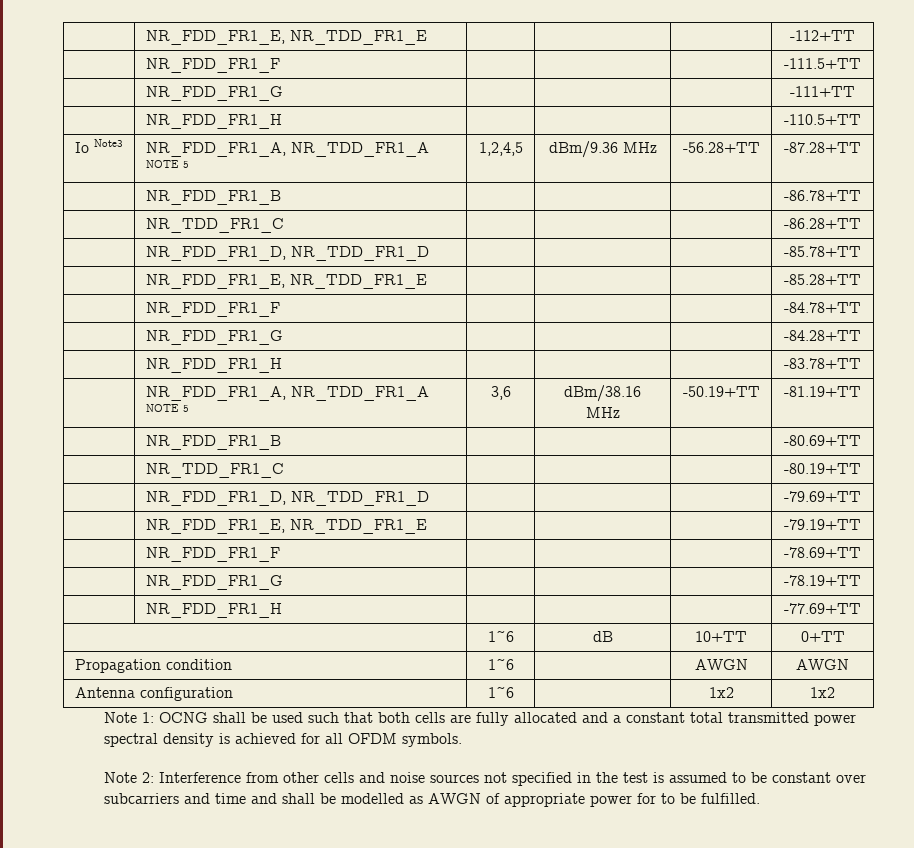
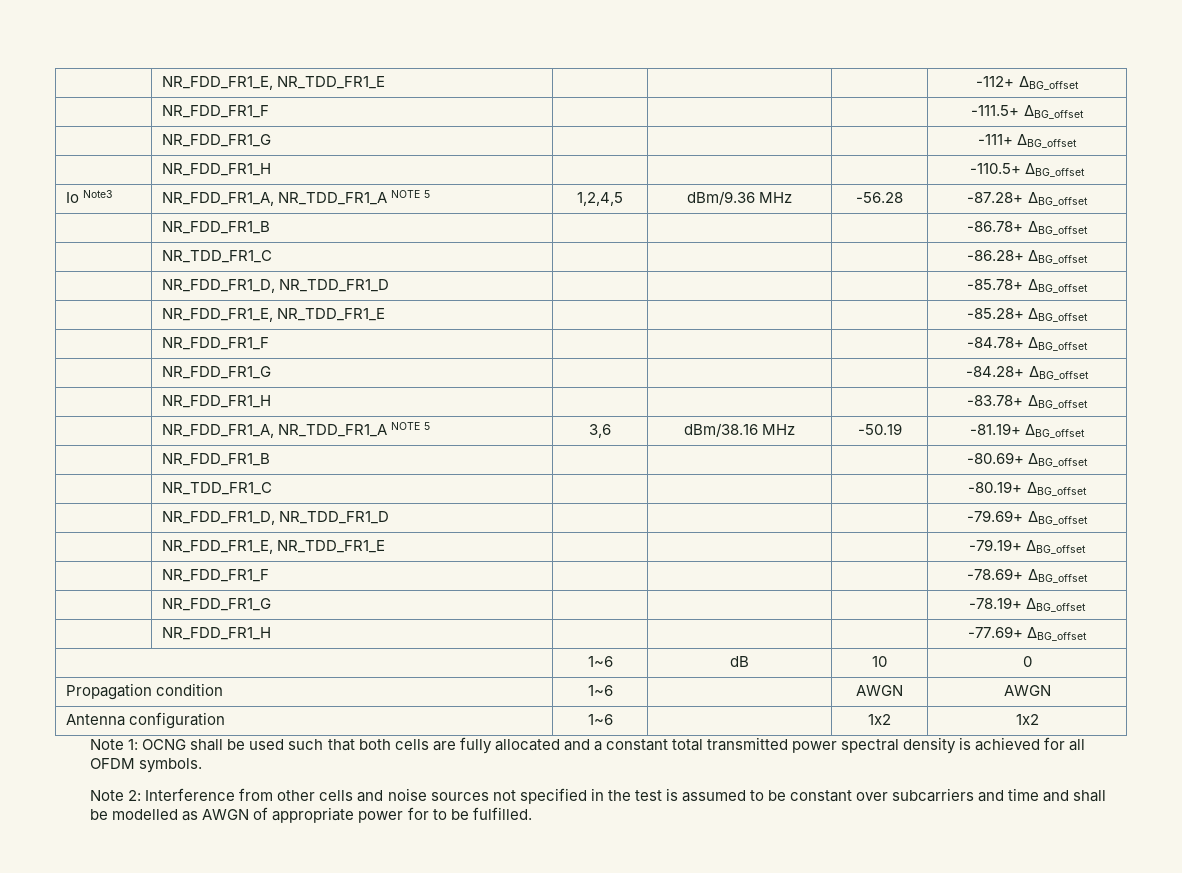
- | NR_FDD_FR1_E, NR_TDD_FR1_E | | | | -112+TT
- | NR_FDD_FR1_F | | | | -111.5+TT
- | NR_FDD_FR1_G | | | | -111+TT
- | NR_FDD_FR1_H | | | | -110.5+TT
+ | NR_FDD_FR1_E, NR_TDD_FR1_E | | | | -112+ ΔBG_offset
+ | NR_FDD_FR1_F | | | | -111.5+ ΔBG_offset
+ | NR_FDD_FR1_G | | | | -111+ ΔBG_offset
+ | NR_FDD_FR1_H | | | | -110.5+ ΔBG_offset
- Io Note3 | NR_FDD_FR1_A, NR_TDD_FR1_A NOTE 5 | 1,2,4,5 | dBm/9.36 MHz | -56.28+TT | -87.28+TT
- | NR_FDD_FR1_B | | | | -86.78+TT
- | NR_TDD_FR1_C | | | | -86.28+TT
- | NR_FDD_FR1_D, NR_TDD_FR1_D | | | | -85.78+TT
- | NR_FDD_FR1_E, NR_TDD_FR1_E | | | | -85.28+TT
- | NR_FDD_FR1_F | | | | -84.78+TT
- | NR_FDD_FR1_G | | | | -84.28+TT
- | NR_FDD_FR1_H | | | | -83.78+TT
+ Io Note3 | NR_FDD_FR1_A, NR_TDD_FR1_A NOTE 5 | 1,2,4,5 | dBm/9.36 MHz | -56.28 | -87.28+ ΔBG_offset
+ | NR_FDD_FR1_B | | | | -86.78+ ΔBG_offset
+ | NR_TDD_FR1_C | | | | -86.28+ ΔBG_offset
+ | NR_FDD_FR1_D, NR_TDD_FR1_D | | | | -85.78+ ΔBG_offset
+ | NR_FDD_FR1_E, NR_TDD_FR1_E | | | | -85.28+ ΔBG_offset
+ | NR_FDD_FR1_F | | | | -84.78+ ΔBG_offset
+ | NR_FDD_FR1_G | | | | -84.28+ ΔBG_offset
+ | NR_FDD_FR1_H | | | | -83.78+ ΔBG_offset
- | NR_FDD_FR1_A, NR_TDD_FR1_A NOTE 5 | 3,6 | dBm/38.16 MHz | -50.19+TT | -81.19+TT
- | NR_FDD_FR1_B | | | | -80.69+TT
- | NR_TDD_FR1_C | | | | -80.19+TT
- | NR_FDD_FR1_D, NR_TDD_FR1_D | | | | -79.69+TT
- | NR_FDD_FR1_E, NR_TDD_FR1_E | | | | -79.19+TT
- | NR_FDD_FR1_F | | | | -78.69+TT
- | NR_FDD_FR1_G | | | | -78.19+TT
- | NR_FDD_FR1_H | | | | -77.69+TT
+ | NR_FDD_FR1_A, NR_TDD_FR1_A NOTE 5 | 3,6 | dBm/38.16 MHz | -50.19 | -81.19+ ΔBG_offset
+ | NR_FDD_FR1_B | | | | -80.69+ ΔBG_offset
+ | NR_TDD_FR1_C | | | | -80.19+ ΔBG_offset
+ | NR_FDD_FR1_D, NR_TDD_FR1_D | | | | -79.69+ ΔBG_offset
+ | NR_FDD_FR1_E, NR_TDD_FR1_E | | | | -79.19+ ΔBG_offset
+ | NR_FDD_FR1_F | | | | -78.69+ ΔBG_offset
+ | NR_FDD_FR1_G | | | | -78.19+ ΔBG_offset
+ | NR_FDD_FR1_H | | | | -77.69+ ΔBG_offset
- | 1~6 | dB | 10+TT | 0+TT
+ | 1~6 | dB | 10 | 0

